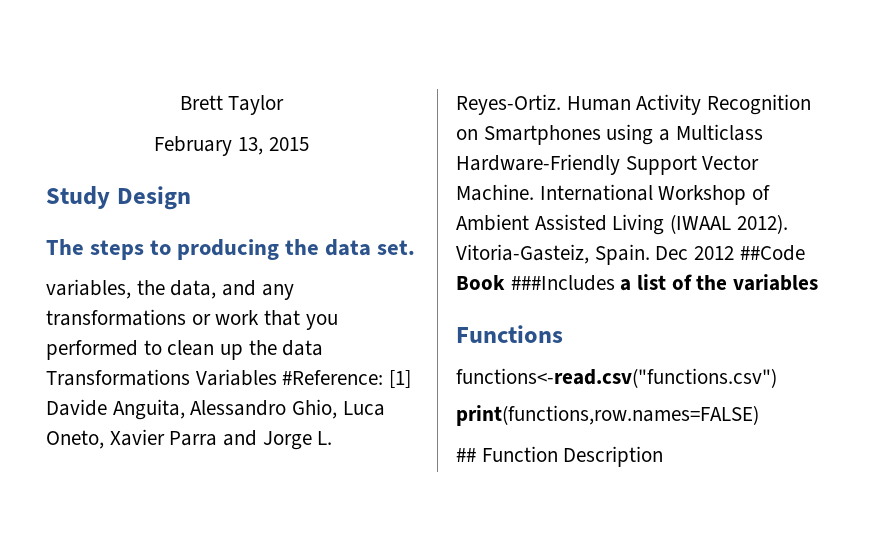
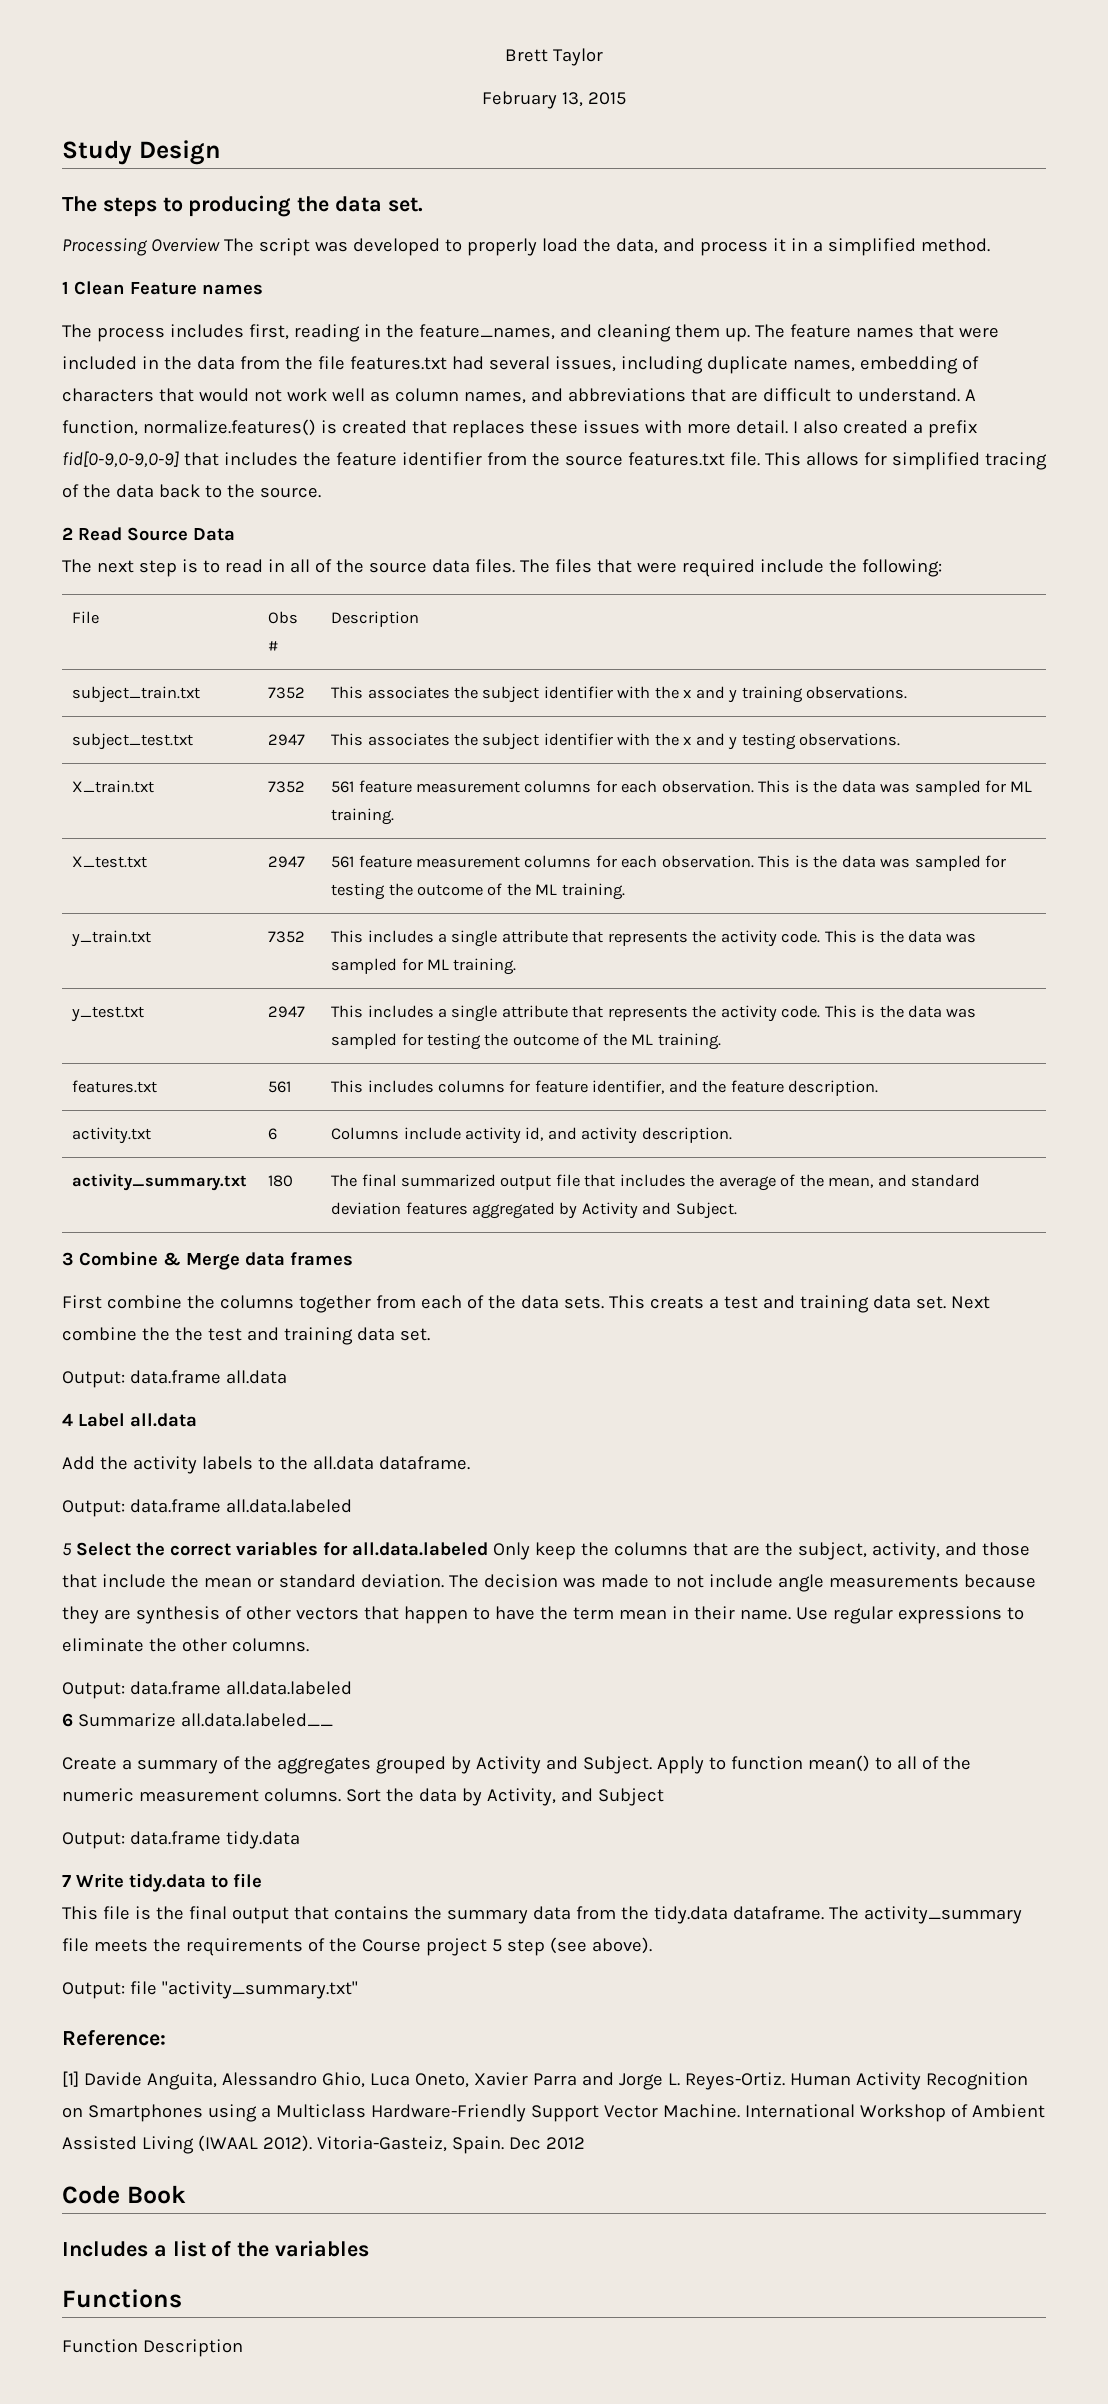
- variables, the data, and any transformations or work that you performed to clean up the data Transformations Variables #Reference: [1] Davide Anguita, Alessandro Ghio, Luca Oneto, Xavier Parra and Jorge L. Reyes-Ortiz.
+ Processing Overview The script was developed to properly load the data, and process it in a simplified method.
+ 1 Clean Feature names
+ The process includes first, reading in the feature_names, and cleaning them up. The feature names that were included in the data from the file features.txt had several issues, including duplicate names, embedding of characters that would not work well as column names, and abbreviations that are difficult to understand. A function, normalize.features() is created that replaces these issues with more detail. I also created a prefix fid[0-9,0-9,0-9] that includes the feature identifier from the source features.txt file. This allows for simplified tracing of the data back to the source.
+ 2 Read Source Data
+ The next step is to read in all of the source data files. The files that were required include the following:
+ File | Obs # | Description
+ subject_train.txt | 7352 | This associates the subject identifier with the x and y training observations.
+ subject_test.txt | 2947 | This associates the subject identifier with the x and y testing observations.
+ X_train.txt | 7352 | 561 feature measurement columns for each observation. This is the data was sampled for ML training.
+ X_test.txt | 2947 | 561 feature measurement columns for each observation. This is the data was sampled for testing the outcome of the ML training.
+ y_train.txt | 7352 | This includes a single attribute that represents the activity code. This is the data was sampled for ML training.
+ y_test.txt | 2947 | This includes a single attribute that represents the activity code. This is the data was sampled for testing the outcome of the ML training.
+ features.txt | 561 | This includes columns for feature identifier, and the feature description.
+ activity.txt | 6 | Columns include activity id, and activity description.
+ activity_summary.txt | 180 | The final summarized output file that includes the average of the mean, and standard deviation features aggregated by Activity and Subject.
+ 3 Combine & Merge data frames
+ First combine the columns together from each of the data sets. This creats a test and training data set. Next combine the the test and training data set.
+ Output: data.frame all.data
+ 4 Label all.data
+ Add the activity labels to the all.data dataframe.
+ Output: data.frame all.data.labeled
+ 5 Select the correct variables for all.data.labeled Only keep the columns that are the subject, activity, and those that include the mean or standard deviation. The decision was made to not include angle measurements because they are synthesis of other vectors that happen to have the term mean in their name. Use regular expressions to eliminate the other columns.
+ Output: data.frame all.data.labeled
+ 6 Summarize all.data.labeled__
+ Create a summary of the aggregates grouped by Activity and Subject. Apply to function mean() to all of the numeric measurement columns. Sort the data by Activity, and Subject
+ Output: data.frame tidy.data
+ 7 Write tidy.data to file
+ This file is the final output that contains the summary data from the tidy.data dataframe. The activity_summary file meets the requirements of the Course project 5 step (see above).
+ Output: file "activity_summary.txt"
+ Reference:
+ [1] Davide Anguita, Alessandro Ghio, Luca Oneto, Xavier Parra and Jorge L. Reyes-Ortiz.
- Dec 2012 ##Code Book ###Includes a list of the variables
+ Dec 2012
+ Code Book
+ Includes a list of the variables
- functions<-read.csv("functions.csv")
- print(functions,row.names=FALSE)
- ## Function Description
+ Function Description

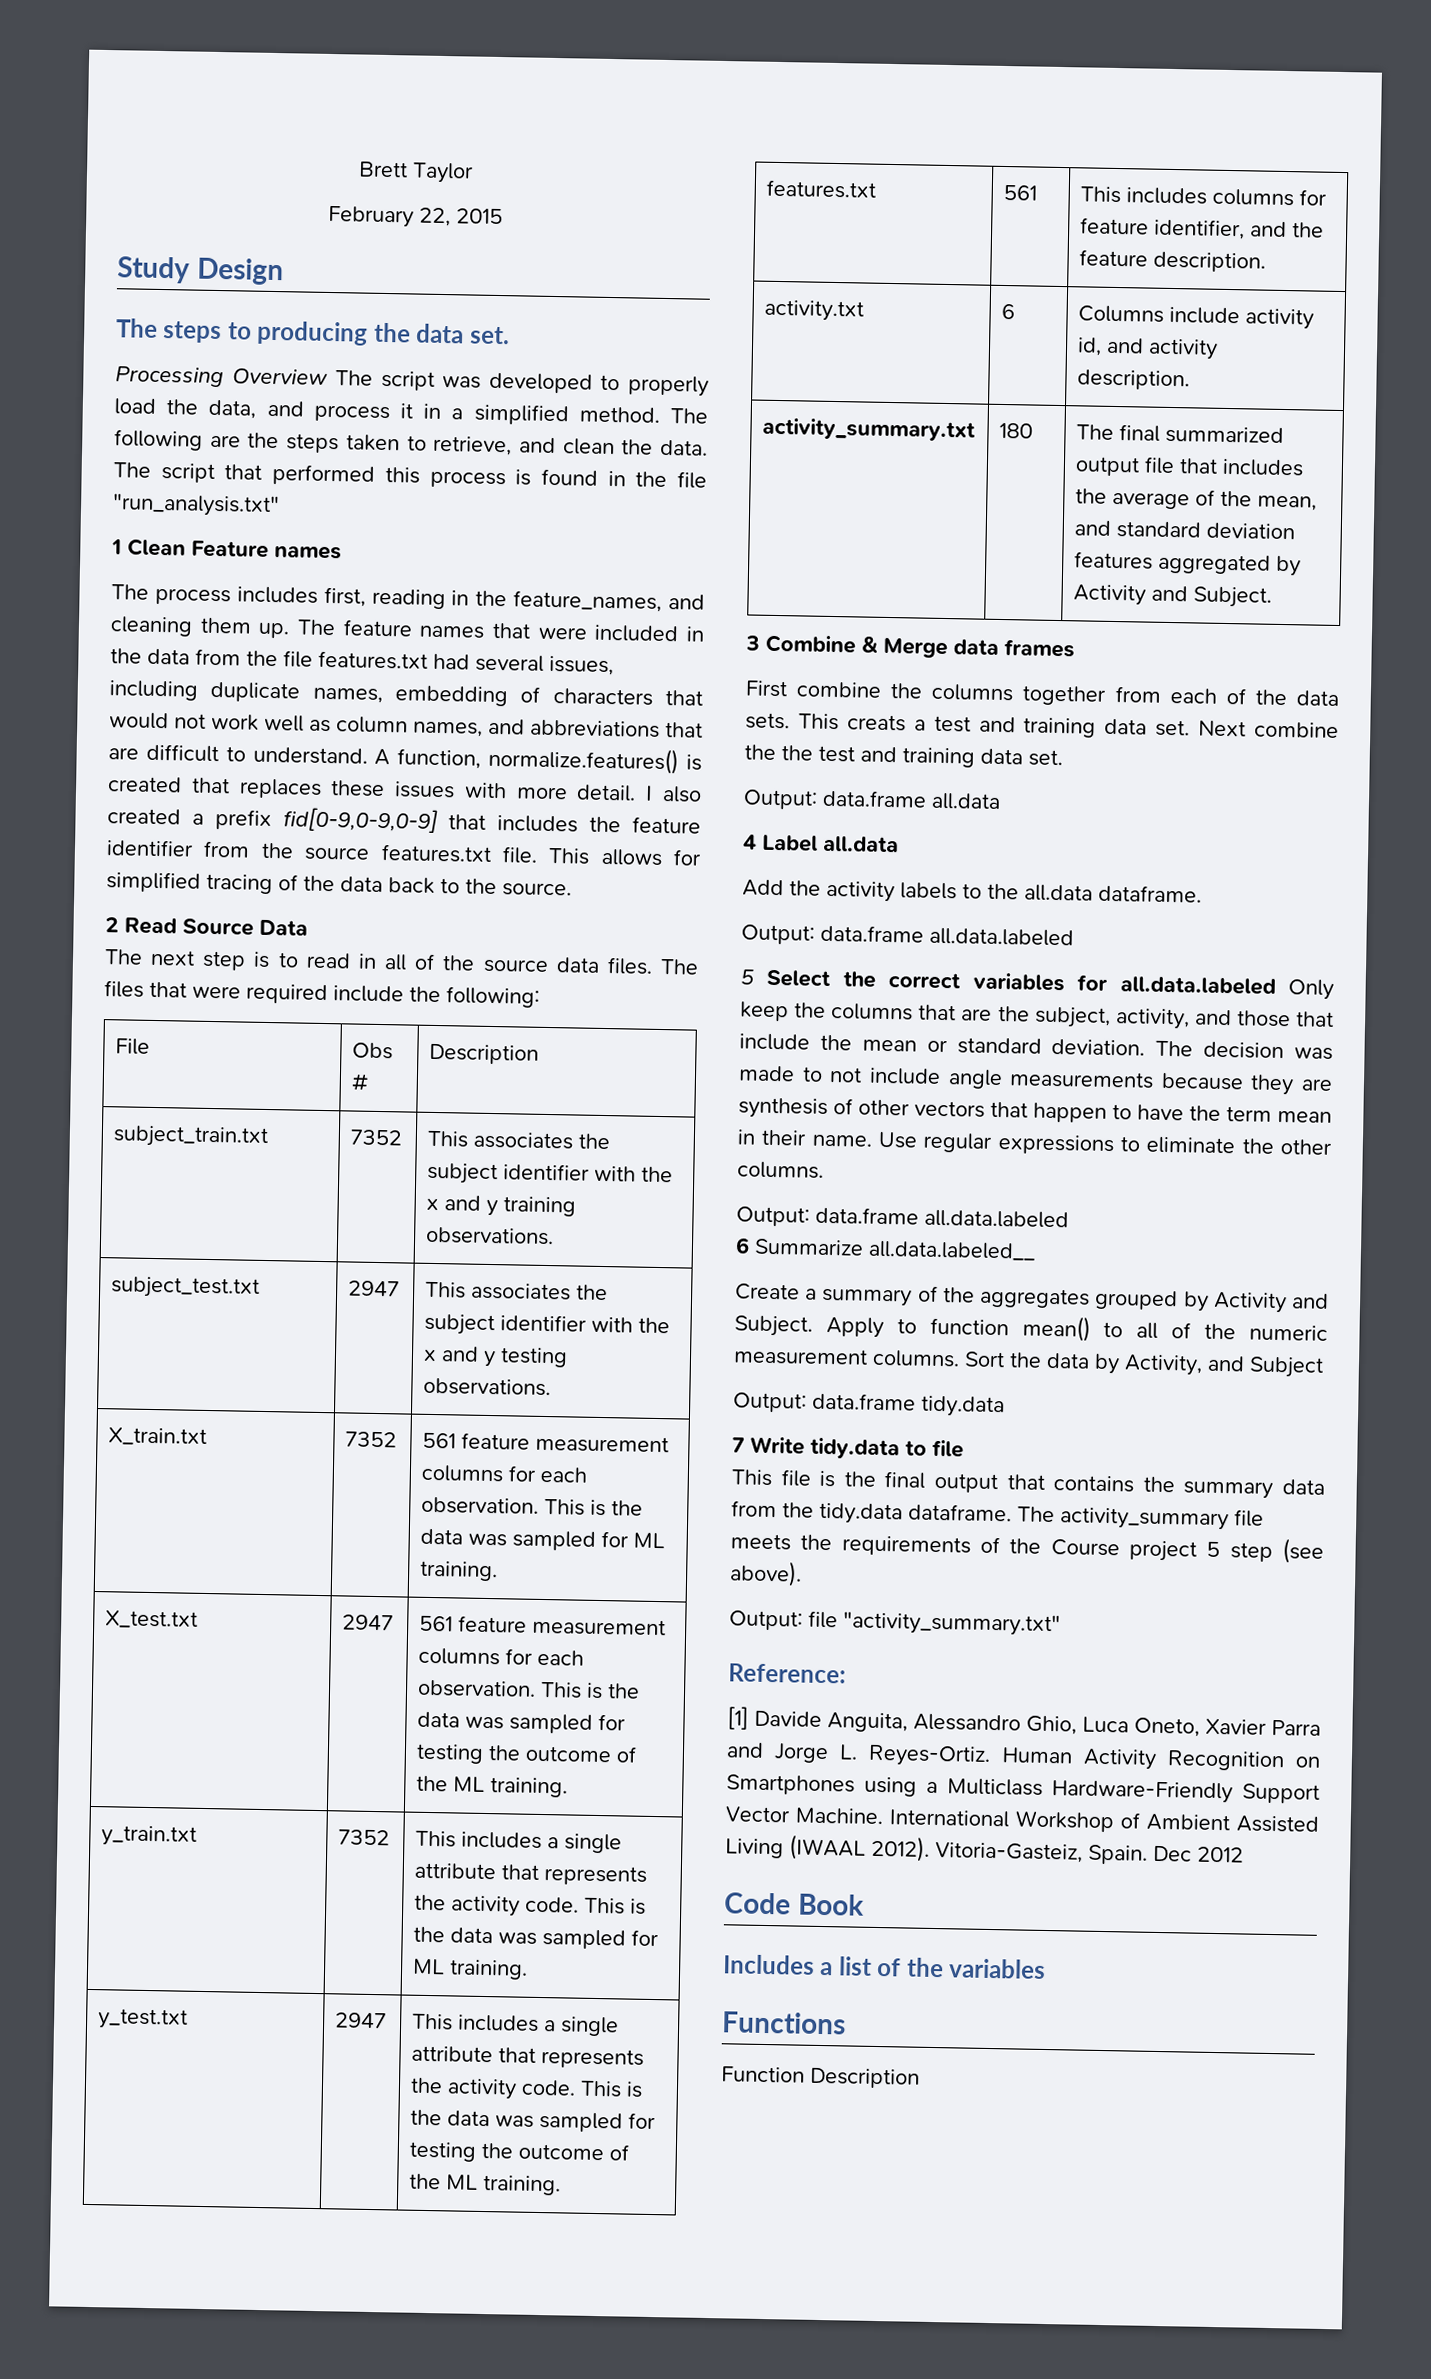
- February 13, 2015
+ February 22, 2015
+ The following are the steps taken to retrieve, and clean the data. The script that performed this process is found in the file "run_analysis.txt"

